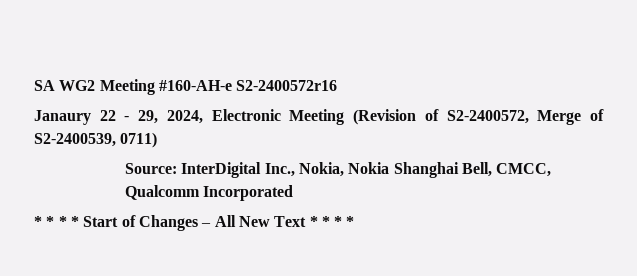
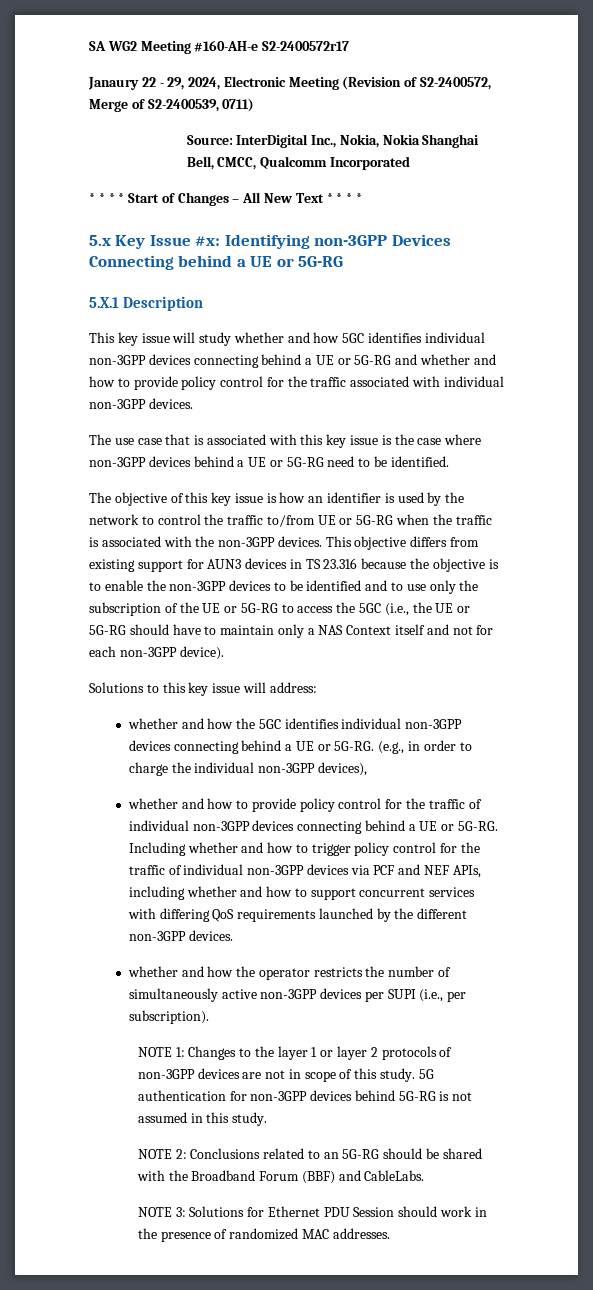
- SA WG2 Meeting #160-AH-e S2-2400572r16
+ SA WG2 Meeting #160-AH-e S2-2400572r17
+ 5.x Key Issue #x: Identifying non-3GPP Devices Connecting behind a UE or 5G-RG
+ 5.X.1 Description
+ This key issue will study whether and how 5GC identifies individual non-3GPP devices connecting behind a UE or 5G-RG and whether and how to provide policy control for the traffic associated with individual non-3GPP devices.
+ The use case that is associated with this key issue is the case where non-3GPP devices behind a UE or 5G-RG need to be identified.
+ The objective of this key issue is how an identifier is used by the network to control the traffic to/from UE or 5G-RG when the traffic is associated with the non-3GPP devices. This objective differs from existing support for AUN3 devices in TS 23.316 because the objective is to enable the non-3GPP devices to be identified and to use only the subscription of the UE or 5G-RG to access the 5GC (i.e., the UE or 5G-RG should have to maintain only a NAS Context itself and not for each non-3GPP device).
+ Solutions to this key issue will address:
+ whether and how the 5GC identifies individual non-3GPP devices connecting behind a UE or 5G-RG. (e.g., in order to charge the individual non-3GPP devices),
+ whether and how to provide policy control for the traffic of individual non-3GPP devices connecting behind a UE or 5G-RG. Including whether and how to trigger policy control for the traffic of individual non-3GPP devices via PCF and NEF APIs, including whether and how to support concurrent services with differing QoS requirements launched by the different non-3GPP devices.
+ whether and how the operator restricts the number of simultaneously active non-3GPP devices per SUPI (i.e., per subscription).
+ NOTE 1: Changes to the layer 1 or layer 2 protocols of non-3GPP devices are not in scope of this study. 5G authentication for non-3GPP devices behind 5G-RG is not assumed in this study.
+ NOTE 2: Conclusions related to an 5G-RG should be shared with the Broadband Forum (BBF) and CableLabs.
+ NOTE 3: Solutions for Ethernet PDU Session should work in the presence of randomized MAC addresses.

